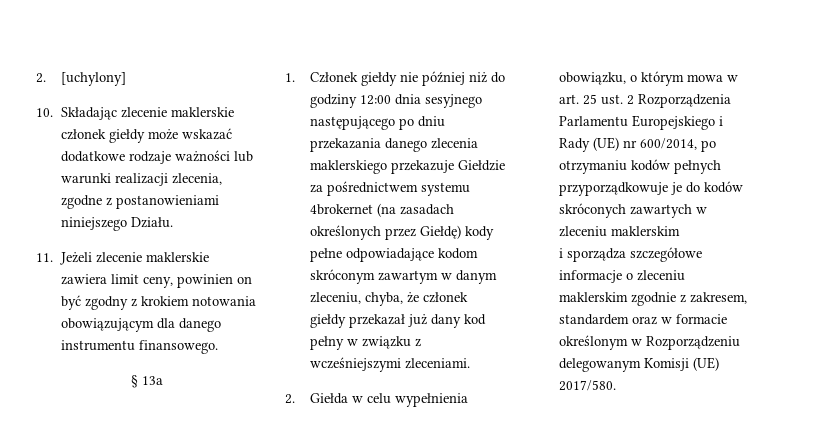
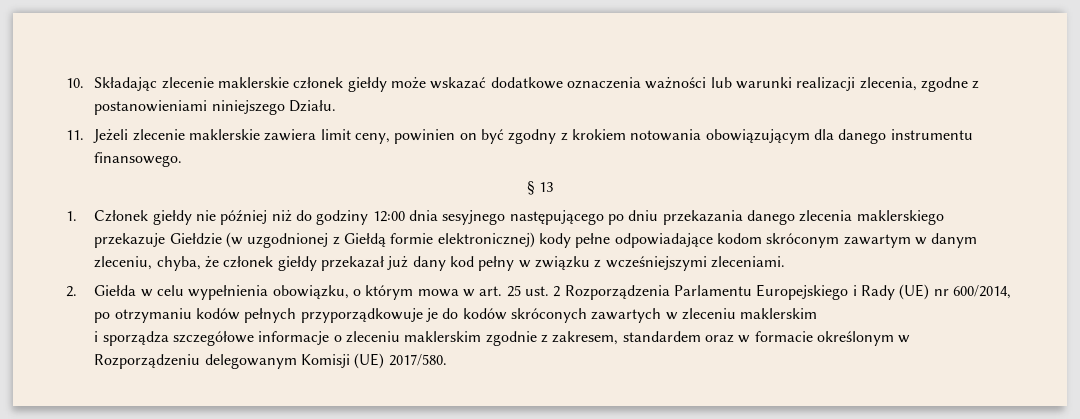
- 2. [uchylony]
- 10. Składając zlecenie maklerskie członek giełdy może wskazać dodatkowe rodzaje ważności lub warunki realizacji zlecenia, zgodne z postanowieniami niniejszego Działu.
+ 10. Składając zlecenie maklerskie członek giełdy może wskazać dodatkowe oznaczenia ważności lub warunki realizacji zlecenia, zgodne z postanowieniami niniejszego Działu.
- § 13a
+ § 13
- 1. Członek giełdy nie później niż do godziny 12:00 dnia sesyjnego następującego po dniu przekazania danego zlecenia maklerskiego przekazuje Giełdzie za pośrednictwem systemu 4brokernet (na zasadach określonych przez Giełdę) kody pełne odpowiadające kodom skróconym zawartym w danym zleceniu, chyba, że członek giełdy przekazał już dany kod pełny w związku z wcześniejszymi zleceniami.
+ 1. Członek giełdy nie później niż do godziny 12:00 dnia sesyjnego następującego po dniu przekazania danego zlecenia maklerskiego przekazuje Giełdzie (w uzgodnionej z Giełdą formie elektronicznej) kody pełne odpowiadające kodom skróconym zawartym w danym zleceniu, chyba, że członek giełdy przekazał już dany kod pełny w związku z wcześniejszymi zleceniami.

